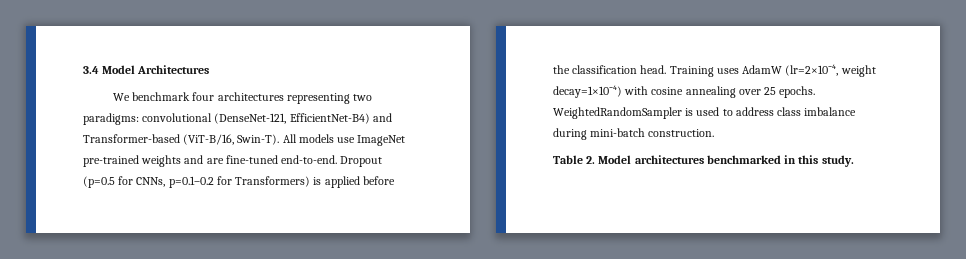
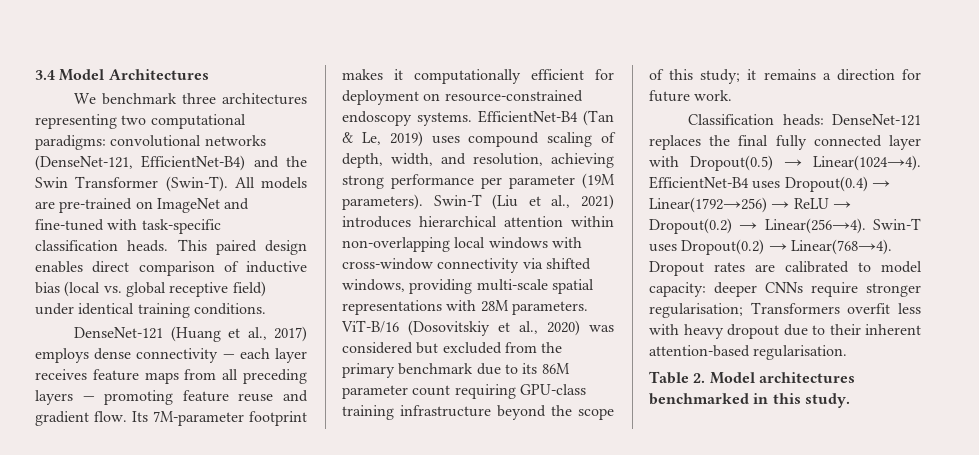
- We benchmark four architectures representing two paradigms: convolutional (DenseNet-121, EfficientNet-B4) and Transformer-based (ViT-B/16, Swin-T). All models use ImageNet pre-trained weights and are fine-tuned end-to-end. Dropout (p=0.5 for CNNs, p=0.1–0.2 for Transformers) is applied before the classification head. Training uses AdamW (lr=2×10⁻⁴, weight decay=1×10⁻⁴) with cosine annealing over 25 epochs. WeightedRandomSampler is used to address class imbalance during mini-batch construction.
+ We benchmark three architectures representing two computational paradigms: convolutional networks (DenseNet-121, EfficientNet-B4) and the Swin Transformer (Swin-T). All models are pre-trained on ImageNet and fine-tuned with task-specific classification heads. This paired design enables direct comparison of inductive bias (local vs. global receptive field) under identical training conditions.
+ DenseNet-121 (Huang et al., 2017) employs dense connectivity — each layer receives feature maps from all preceding layers — promoting feature reuse and gradient flow. Its 7M-parameter footprint makes it computationally efficient for deployment on resource-constrained endoscopy systems. EfficientNet-B4 (Tan & Le, 2019) uses compound scaling of depth, width, and resolution, achieving strong performance per parameter (19M parameters). Swin-T (Liu et al., 2021) introduces hierarchical attention within non-overlapping local windows with cross-window connectivity via shifted windows, providing multi-scale spatial representations with 28M parameters. ViT-B/16 (Dosovitskiy et al., 2020) was considered but excluded from the primary benchmark due to its 86M parameter count requiring GPU-class training infrastructure beyond the scope of this study; it remains a direction for future work.
+ Classification heads: DenseNet-121 replaces the final fully connected layer with Dropout(0.5) → Linear(1024→4). EfficientNet-B4 uses Dropout(0.4) → Linear(1792→256) → ReLU → Dropout(0.2) → Linear(256→4). Swin-T uses Dropout(0.2) → Linear(768→4). Dropout rates are calibrated to model capacity: deeper CNNs require stronger regularisation; Transformers overfit less with heavy dropout due to their inherent attention-based regularisation.

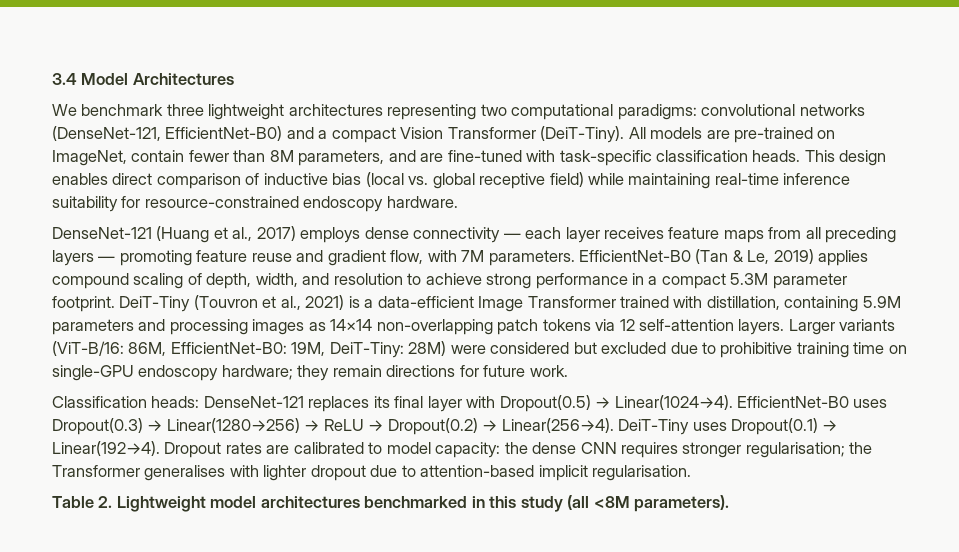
- We benchmark three architectures representing two computational paradigms: convolutional networks (DenseNet-121, EfficientNet-B4) and the Swin Transformer (Swin-T).
+ We benchmark three lightweight architectures representing two computational paradigms: convolutional networks (DenseNet-121, EfficientNet-B0) and a compact Vision Transformer (DeiT-Tiny).
- All models are pre-trained on ImageNet and fine-tuned with task-specific classification heads.
+ All models are pre-trained on ImageNet, contain fewer than 8M parameters, and are fine-tuned with task-specific classification heads.
- This paired design enables direct comparison of inductive bias (local vs. global receptive field) under identical training conditions.
+ This design enables direct comparison of inductive bias (local vs. global receptive field) while maintaining real-time inference suitability for resource-constrained endoscopy hardware.
- DenseNet-121 (Huang et al., 2017) employs dense connectivity — each layer receives feature maps from all preceding layers — promoting feature reuse and gradient flow. Its 7M-parameter footprint makes it computationally efficient for deployment on resource-constrained endoscopy systems. EfficientNet-B4 (Tan & Le, 2019) uses compound scaling of depth, width, and resolution, achieving strong performance per parameter (19M parameters). Swin-T (Liu et al., 2021) introduces hierarchical attention within non-overlapping local windows with cross-window connectivity via shifted windows, providing multi-scale spatial representations with 28M parameters. ViT-B/16 (Dosovitskiy et al., 2020) was considered but excluded from the primary benchmark due to its 86M parameter count requiring GPU-class training infrastructure beyond the scope of this study; it remains a direction for future work.
+ DenseNet-121 (Huang et al., 2017) employs dense connectivity — each layer receives feature maps from all preceding layers — promoting feature reuse and gradient flow, with 7M parameters. EfficientNet-B0 (Tan & Le, 2019) applies compound scaling of depth, width, and resolution to achieve strong performance in a compact 5.3M parameter footprint. DeiT-Tiny (Touvron et al., 2021) is a data-efficient Image Transformer trained with distillation, containing 5.9M parameters and processing images as 14×14 non-overlapping patch tokens via 12 self-attention layers. Larger variants (ViT-B/16: 86M, EfficientNet-B0: 19M, DeiT-Tiny: 28M) were considered but excluded due to prohibitive training time on single-GPU endoscopy hardware; they remain directions for future work.
- Classification heads: DenseNet-121 replaces the final fully connected layer with Dropout(0.5) → Linear(1024→4).
+ Classification heads: DenseNet-121 replaces its final layer with Dropout(0.5) → Linear(1024→4).
- EfficientNet-B4 uses Dropout(0.4) → Linear(1792→256) → ReLU → Dropout(0.2) → Linear(256→4).
+ EfficientNet-B0 uses Dropout(0.3) → Linear(1280→256) → ReLU → Dropout(0.2) → Linear(256→4).
- Swin-T uses Dropout(0.2) → Linear(768→4).
+ DeiT-Tiny uses Dropout(0.1) → Linear(192→4).
- Dropout rates are calibrated to model capacity: deeper CNNs require stronger regularisation; Transformers overfit less with heavy dropout due to their inherent attention-based regularisation.
+ Dropout rates are calibrated to model capacity: the dense CNN requires stronger regularisation; the Transformer generalises with lighter dropout due to attention-based implicit regularisation.
- Table 2. Model architectures benchmarked in this study.
+ Table 2. Lightweight model architectures benchmarked in this study (all <8M parameters).

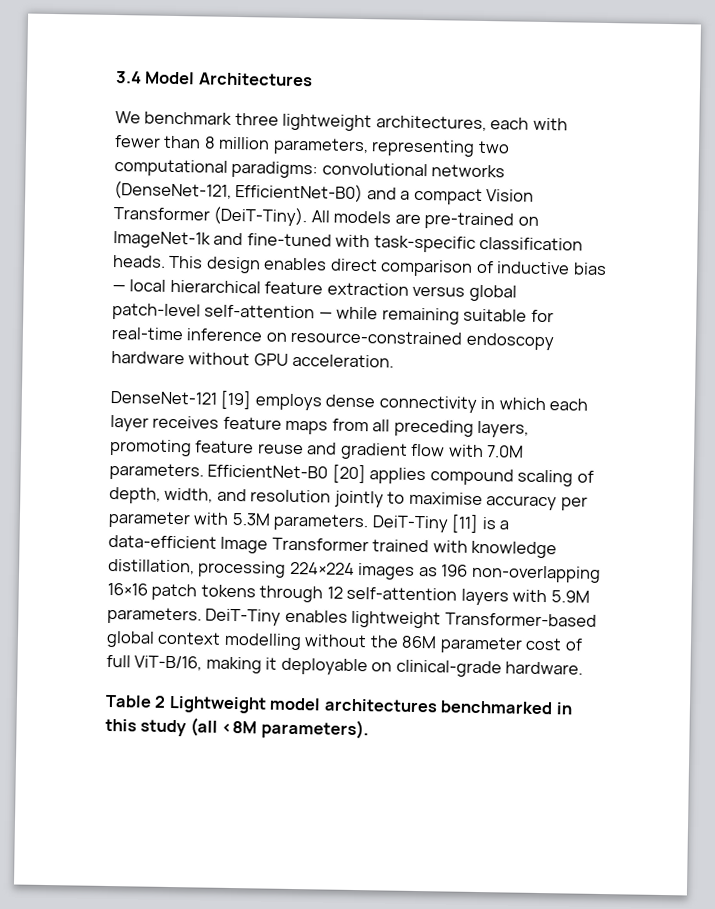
- We benchmark three lightweight architectures representing two computational paradigms: convolutional networks (DenseNet-121, EfficientNet-B0) and a compact Vision Transformer (DeiT-Tiny).
+ We benchmark three lightweight architectures, each with fewer than 8 million parameters, representing two computational paradigms: convolutional networks (DenseNet-121, EfficientNet-B0) and a compact Vision Transformer (DeiT-Tiny).
- All models are pre-trained on ImageNet, contain fewer than 8M parameters, and are fine-tuned with task-specific classification heads.
+ All models are pre-trained on ImageNet-1k and fine-tuned with task-specific classification heads.
- This design enables direct comparison of inductive bias (local vs. global receptive field) while maintaining real-time inference suitability for resource-constrained endoscopy hardware.
- DenseNet-121 (Huang et al., 2017) employs dense connectivity — each layer receives feature maps from all preceding layers — promoting feature reuse and gradient flow, with 7M parameters. EfficientNet-B0 (Tan & Le, 2019) applies compound scaling of depth, width, and resolution to achieve strong performance in a compact 5.3M parameter footprint. DeiT-Tiny (Touvron et al., 2021) is a data-efficient Image Transformer trained with distillation, containing 5.9M parameters and processing images as 14×14 non-overlapping patch tokens via 12 self-attention layers. Larger variants (ViT-B/16: 86M, EfficientNet-B0: 19M, DeiT-Tiny: 28M) were considered but excluded due to prohibitive training time on single-GPU endoscopy hardware; they remain directions for future work.
- Classification heads: DenseNet-121 replaces its final layer with Dropout(0.5) → Linear(1024→4). EfficientNet-B0 uses Dropout(0.3) → Linear(1280→256) → ReLU → Dropout(0.2) → Linear(256→4). DeiT-Tiny uses Dropout(0.1) → Linear(192→4). Dropout rates are calibrated to model capacity: the dense CNN requires stronger regularisation; the Transformer generalises with lighter dropout due to attention-based implicit regularisation.
+ This design enables direct comparison of inductive bias — local hierarchical feature extraction versus global patch-level self-attention — while remaining suitable for real-time inference on resource-constrained endoscopy hardware without GPU acceleration.
+ DenseNet-121 [19] employs dense connectivity in which each layer receives feature maps from all preceding layers, promoting feature reuse and gradient flow with 7.0M parameters. EfficientNet-B0 [20] applies compound scaling of depth, width, and resolution jointly to maximise accuracy per parameter with 5.3M parameters. DeiT-Tiny [11] is a data-efficient Image Transformer trained with knowledge distillation, processing 224×224 images as 196 non-overlapping 16×16 patch tokens through 12 self-attention layers with 5.9M parameters. DeiT-Tiny enables lightweight Transformer-based global context modelling without the 86M parameter cost of full ViT-B/16, making it deployable on clinical-grade hardware.
- Table 2. Lightweight model architectures benchmarked in this study (all <8M parameters).
+ Table 2 Lightweight model architectures benchmarked in this study (all <8M parameters).

